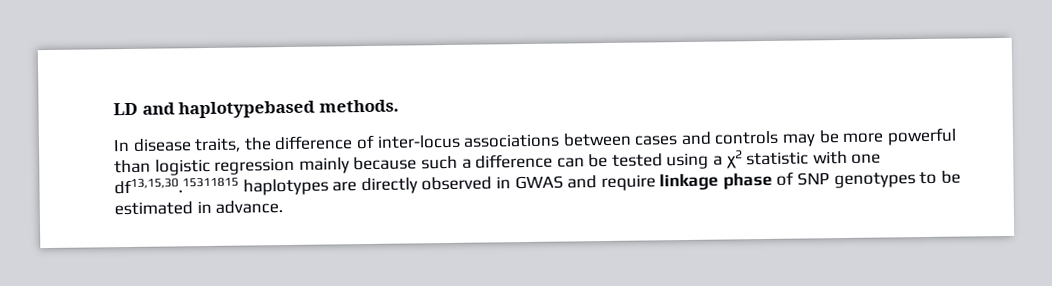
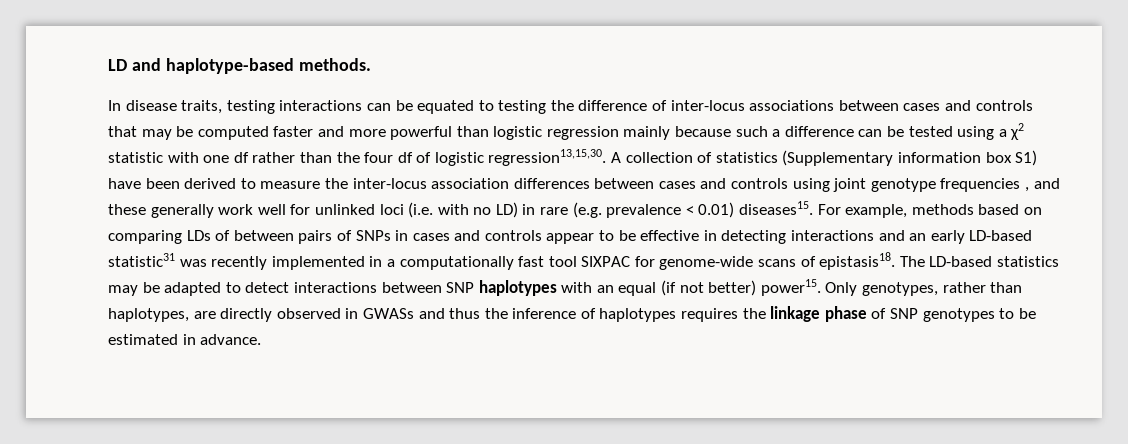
- LD and haplotypebased methods.
+ LD and haplotype-based methods.
- In disease traits, the difference of inter-locus associations between cases and controls may be more powerful than logistic regression mainly because such a difference can be tested using a χ2 statistic with one df13,15,30.15311815 haplotypes are directly observed in GWAS and require linkage phase of SNP genotypes to be estimated in advance.
+ In disease traits, testing interactions can be equated to testing the difference of inter-locus associations between cases and controls that may be computed faster and more powerful than logistic regression mainly because such a difference can be tested using a χ2 statistic with one df rather than the four df of logistic regression13,15,30. A collection of statistics (Supplementary information box S1) have been derived to measure the inter-locus association differences between cases and controls using joint genotype frequencies , and these generally work well for unlinked loci (i.e. with no LD) in rare (e.g. prevalence < 0.01) diseases15. For example, methods based on comparing LDs of between pairs of SNPs in cases and controls appear to be effective in detecting interactions and an early LD-based statistic31 was recently implemented in a computationally fast tool SIXPAC for genome-wide scans of epistasis18. The LD-based statistics may be adapted to detect interactions between SNP haplotypes with an equal (if not better) power15. Only genotypes, rather than haplotypes, are directly observed in GWASs and thus the inference of haplotypes requires the linkage phase of SNP genotypes to be estimated in advance.

